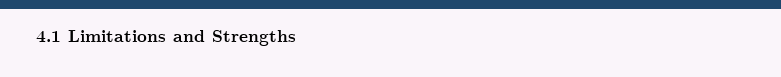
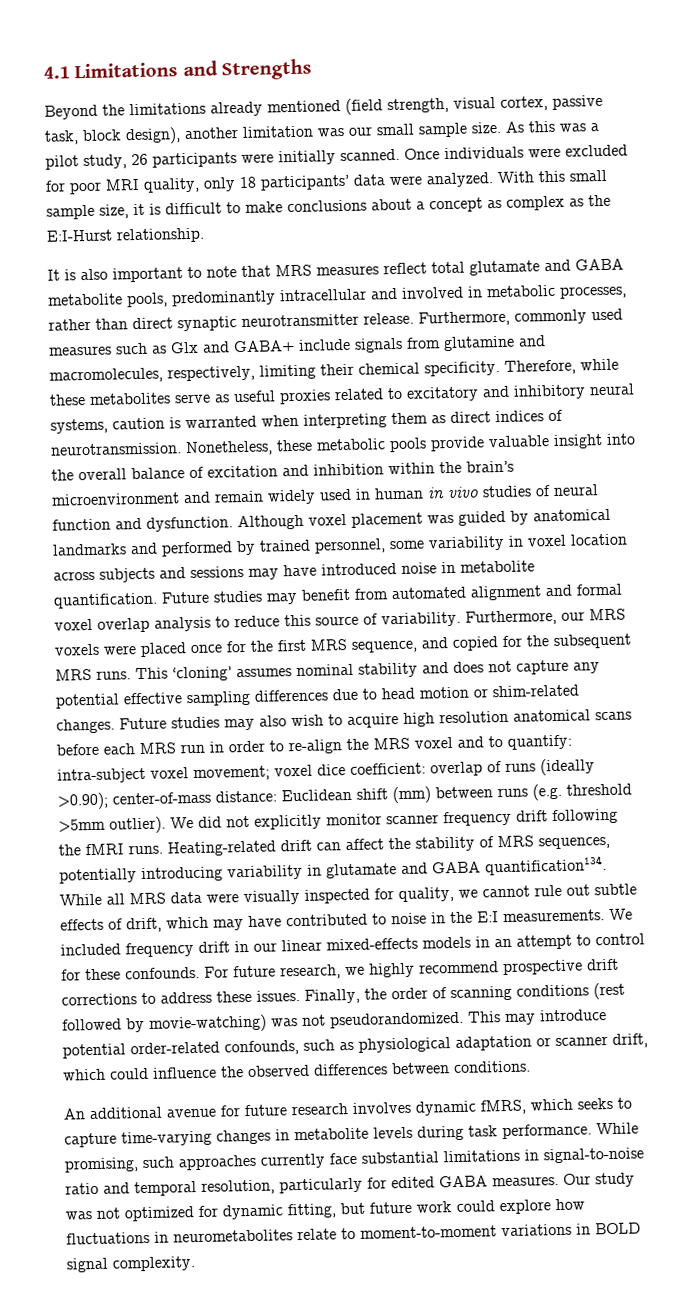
+ Beyond the limitations already mentioned (field strength, visual cortex, passive task, block design), another limitation was our small sample size. As this was a pilot study, 26 participants were initially scanned. Once individuals were excluded for poor MRI quality, only 18 participants’ data were analyzed. With this small sample size, it is difficult to make conclusions about a concept as complex as the E:I-Hurst relationship.
+ It is also important to note that MRS measures reflect total glutamate and GABA metabolite pools, predominantly intracellular and involved in metabolic processes, rather than direct synaptic neurotransmitter release. Furthermore, commonly used measures such as Glx and GABA+ include signals from glutamine and macromolecules, respectively, limiting their chemical specificity. Therefore, while these metabolites serve as useful proxies related to excitatory and inhibitory neural systems, caution is warranted when interpreting them as direct indices of neurotransmission. Nonetheless, these metabolic pools provide valuable insight into the overall balance of excitation and inhibition within the brain’s microenvironment and remain widely used in human in vivo studies of neural function and dysfunction. Although voxel placement was guided by anatomical landmarks and performed by trained personnel, some variability in voxel location across subjects and sessions may have introduced noise in metabolite quantification. Future studies may benefit from automated alignment and formal voxel overlap analysis to reduce this source of variability. Furthermore, our MRS voxels were placed once for the first MRS sequence, and copied for the subsequent MRS runs. This ‘cloning’ assumes nominal stability and does not capture any potential effective sampling differences due to head motion or shim-related changes. Future studies may also wish to acquire high resolution anatomical scans before each MRS run in order to re-align the MRS voxel and to quantify: intra-subject voxel movement; voxel dice coefficient: overlap of runs (ideally >0.90); center-of-mass distance: Euclidean shift (mm) between runs (e.g. threshold >5mm outlier). We did not explicitly monitor scanner frequency drift following the fMRI runs. Heating-related drift can affect the stability of MRS sequences, potentially introducing variability in glutamate and GABA quantification134. While all MRS data were visually inspected for quality, we cannot rule out subtle effects of drift, which may have contributed to noise in the E:I measurements. We included frequency drift in our linear mixed-effects models in an attempt to control for these confounds. For future research, we highly recommend prospective drift corrections to address these issues. Finally, the order of scanning conditions (rest followed by movie-watching) was not pseudorandomized. This may introduce potential order-related confounds, such as physiological adaptation or scanner drift, which could influence the observed differences between conditions.
+ An additional avenue for future research involves dynamic fMRS, which seeks to capture time-varying changes in metabolite levels during task performance. While promising, such approaches currently face substantial limitations in signal-to-noise ratio and temporal resolution, particularly for edited GABA measures. Our study was not optimized for dynamic fitting, but future work could explore how fluctuations in neurometabolites relate to moment-to-moment variations in BOLD signal complexity.

